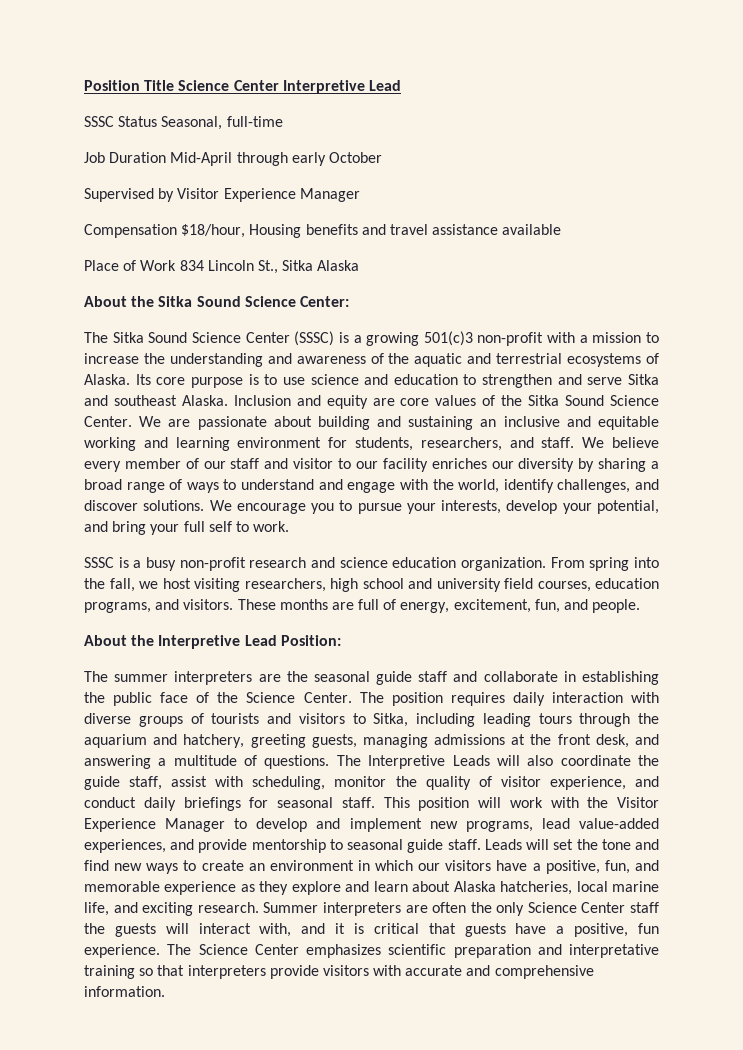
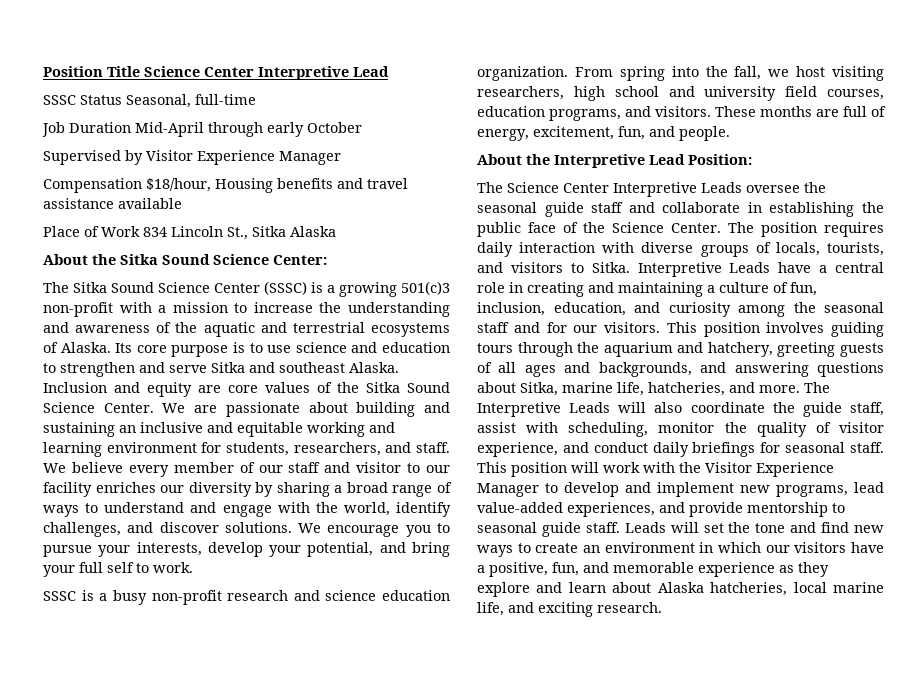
- The summer interpreters are the seasonal guide staff and collaborate in establishing the public face of the Science Center.
+ The Science Center Interpretive Leads oversee the seasonal guide staff and collaborate in establishing the public face of the Science Center.
- The position requires daily interaction with diverse groups of tourists and visitors to Sitka, including leading tours through the aquarium and hatchery, greeting guests, managing admissions at the front desk, and answering a multitude of questions.
+ The position requires daily interaction with diverse groups of locals, tourists, and visitors to Sitka. Interpretive Leads have a central role in creating and maintaining a culture of fun, inclusion, education, and curiosity among the seasonal staff and for our visitors. This position involves guiding tours through the aquarium and hatchery, greeting guests of all ages and backgrounds, and answering questions about Sitka, marine life, hatcheries, and more.
- Summer interpreters are often the only Science Center staff the guests will interact with, and it is critical that guests have a positive, fun experience. The Science Center emphasizes scientific preparation and interpretative training so that interpreters provide visitors with accurate and comprehensive information.

